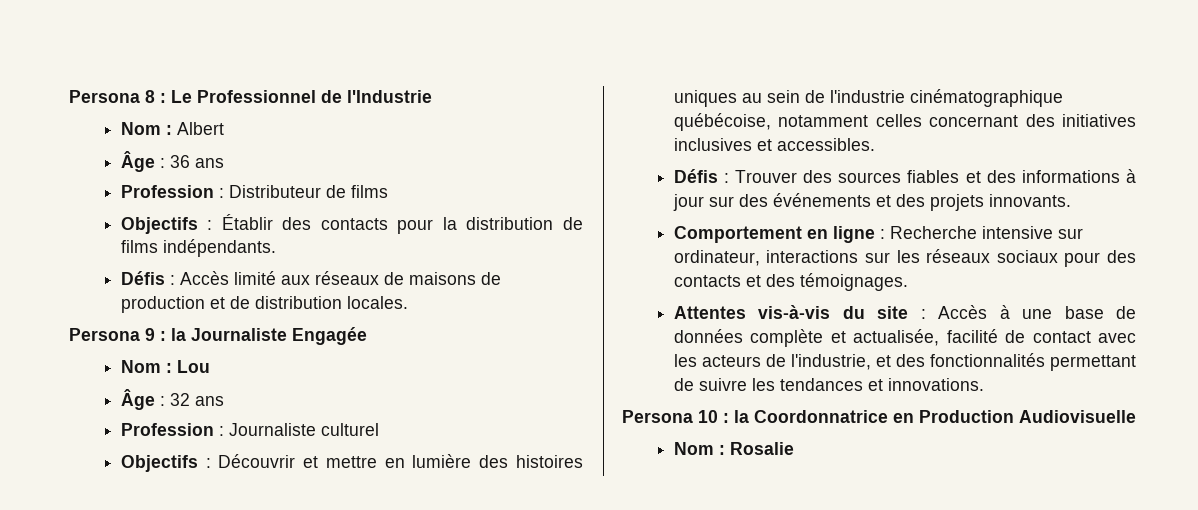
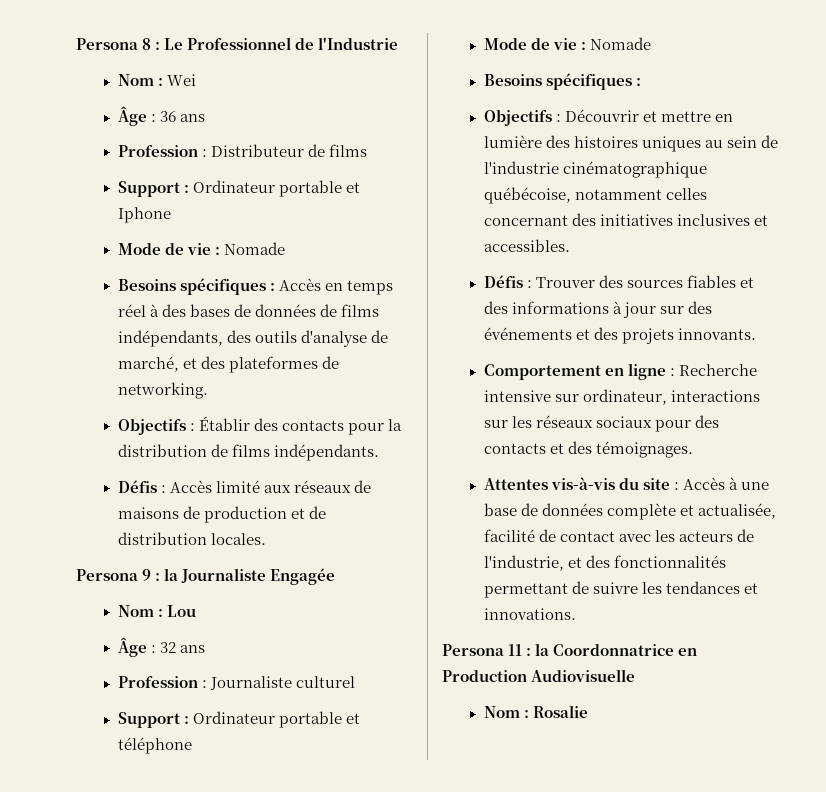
- Nom : Albert
+ Nom : Wei
+ Support : Ordinateur portable et Iphone
+ Mode de vie : Nomade
+ Besoins spécifiques : Accès en temps réel à des bases de données de films indépendants, des outils d'analyse de marché, et des plateformes de networking.
+ Support : Ordinateur portable et téléphone
+ Mode de vie : Nomade
+ Besoins spécifiques :
- Persona 10 : la Coordonnatrice en Production Audiovisuelle
+ Persona 11 : la Coordonnatrice en Production Audiovisuelle

